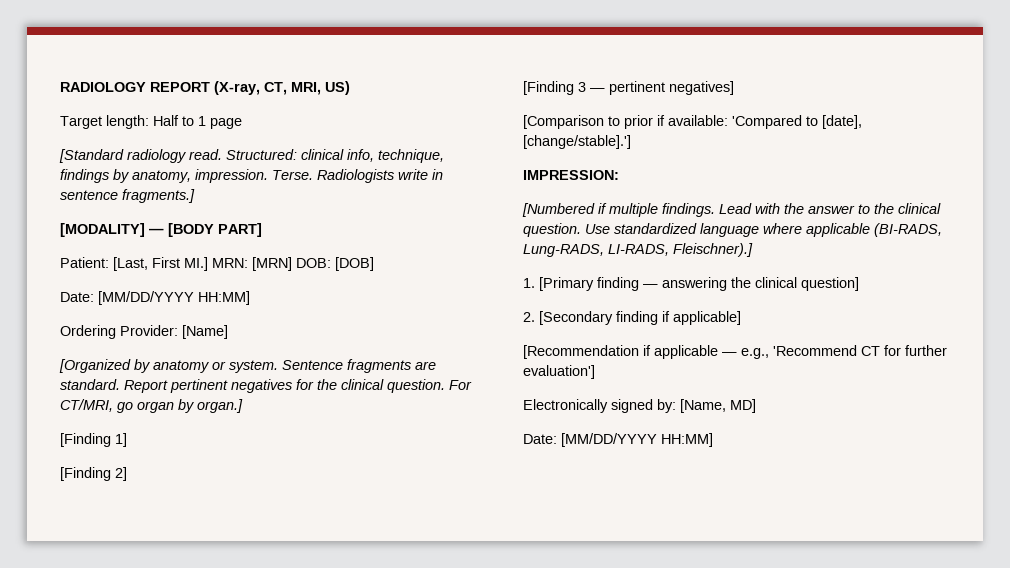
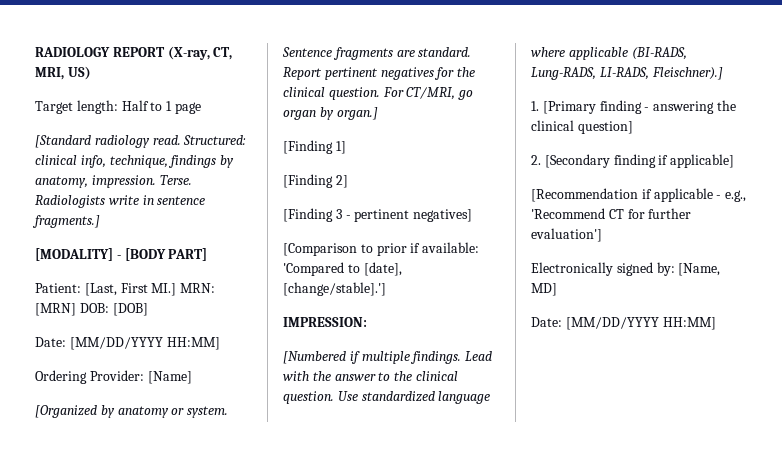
- [MODALITY] — [BODY PART]
+ [MODALITY] - [BODY PART]
- [Finding 3 — pertinent negatives]
+ [Finding 3 - pertinent negatives]
- 1. [Primary finding — answering the clinical question]
+ 1. [Primary finding - answering the clinical question]
- [Recommendation if applicable — e.g., 'Recommend CT for further evaluation']
+ [Recommendation if applicable - e.g., 'Recommend CT for further evaluation']

